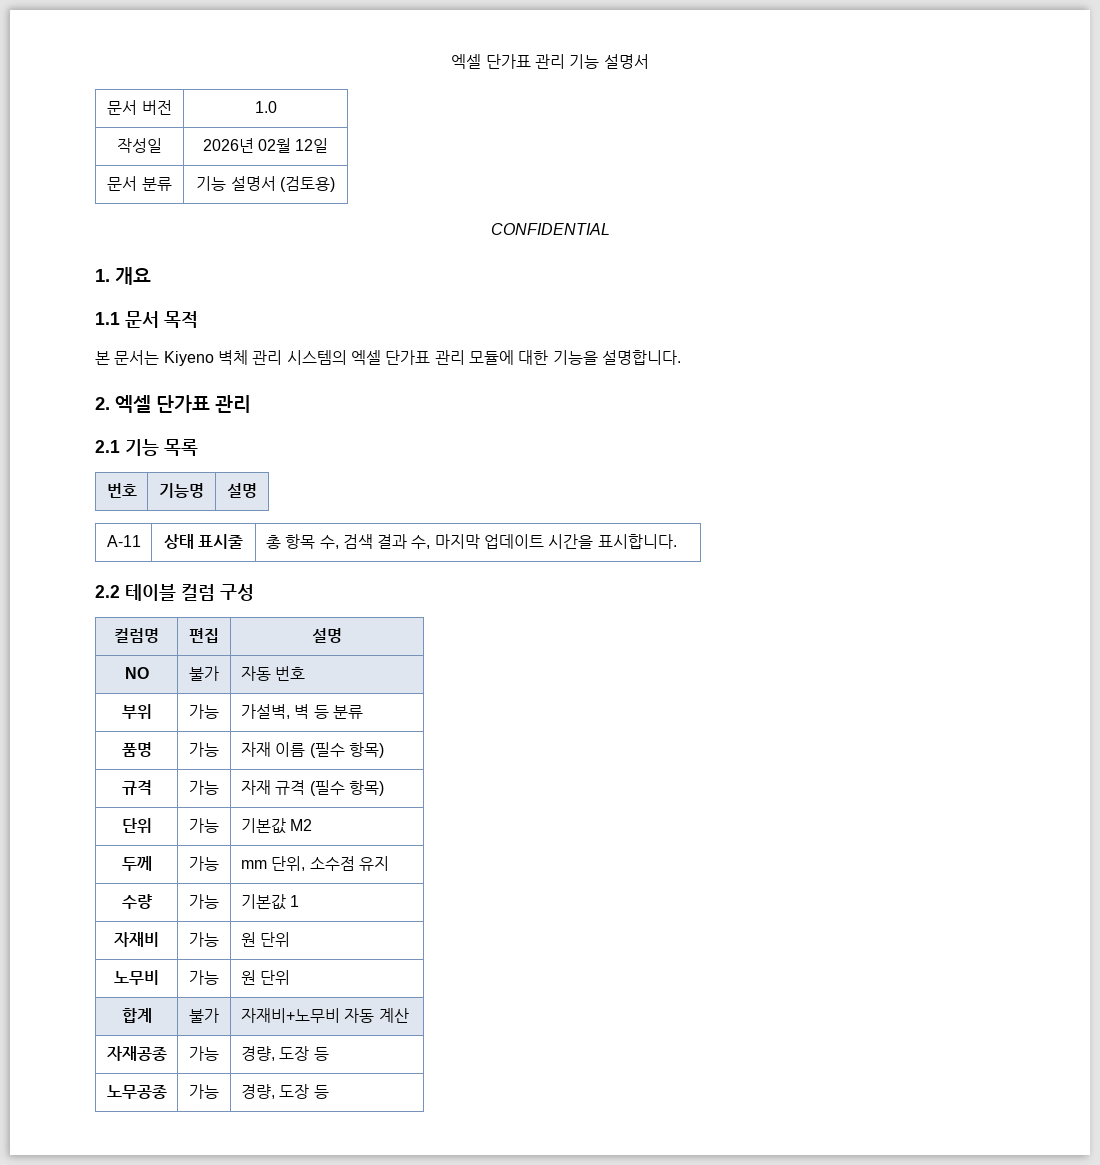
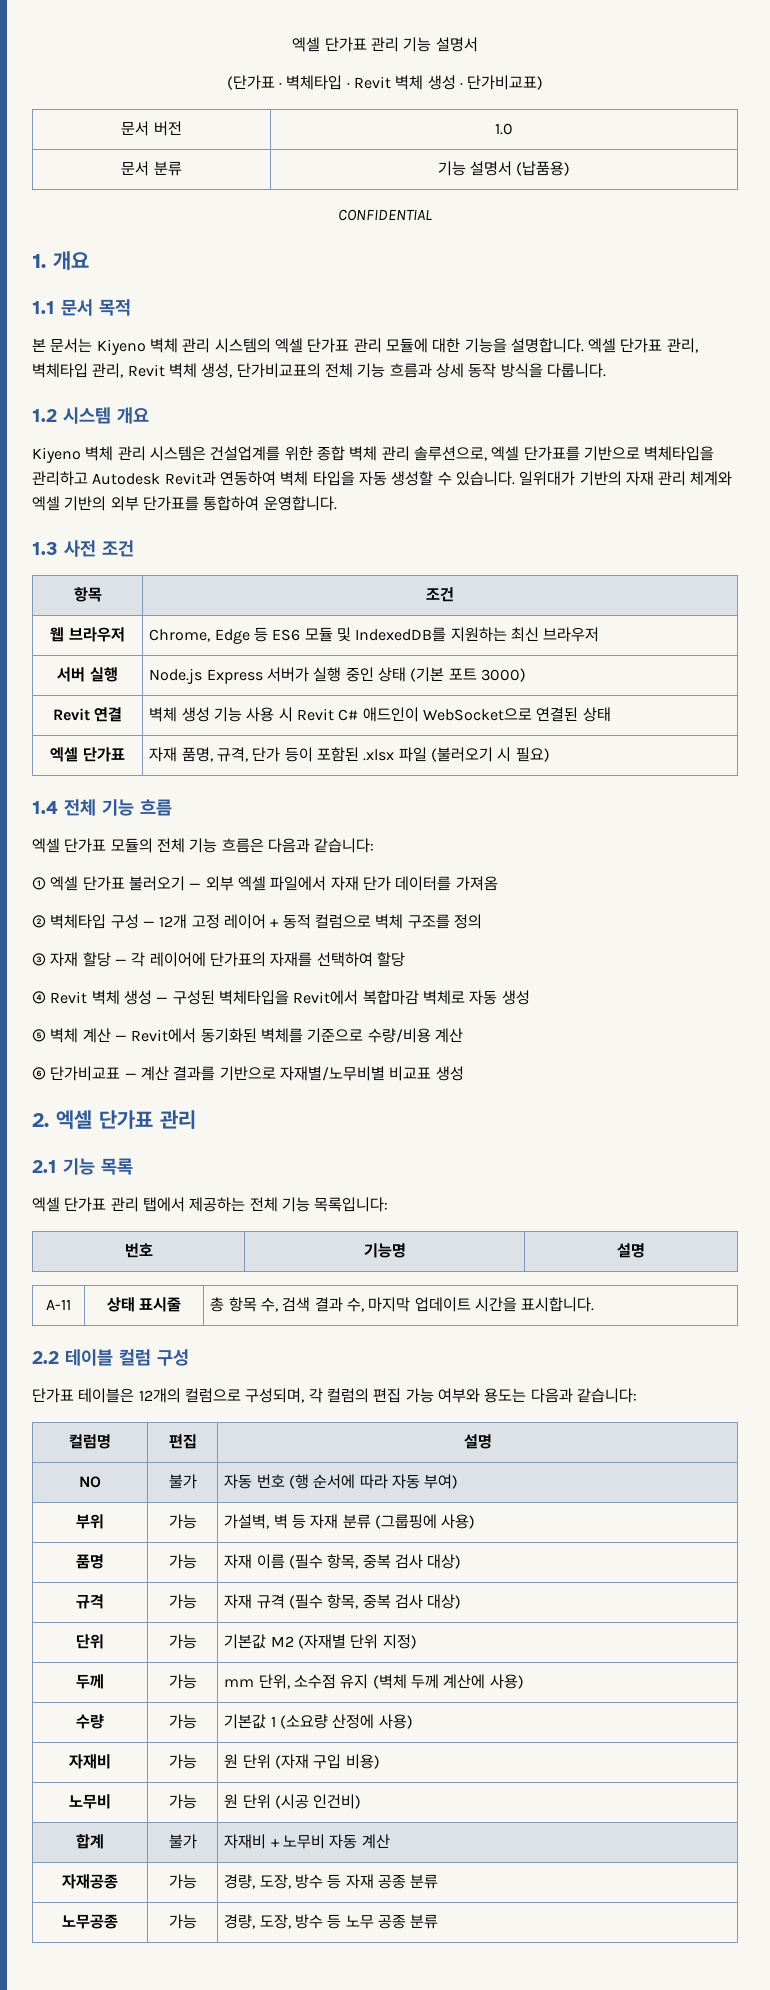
+ (단가표 · 벽체타입 · Revit 벽체 생성 · 단가비교표)
- 작성일 | 2026년 02월 12일
- 문서 분류 | 기능 설명서 (검토용)
+ 문서 분류 | 기능 설명서 (납품용)
+ 엑셀 단가표 관리, 벽체타입 관리, Revit 벽체 생성, 단가비교표의 전체 기능 흐름과 상세 동작 방식을 다룹니다.
+ 1.2 시스템 개요
+ Kiyeno 벽체 관리 시스템은 건설업계를 위한 종합 벽체 관리 솔루션으로, 엑셀 단가표를 기반으로 벽체타입을 관리하고 Autodesk Revit과 연동하여 벽체 타입을 자동 생성할 수 있습니다. 일위대가 기반의 자재 관리 체계와 엑셀 기반의 외부 단가표를 통합하여 운영합니다.
+ 1.3 사전 조건
+ 항목 | 조건
+ 웹 브라우저 | Chrome, Edge 등 ES6 모듈 및 IndexedDB를 지원하는 최신 브라우저
+ 서버 실행 | Node.js Express 서버가 실행 중인 상태 (기본 포트 3000)
+ Revit 연결 | 벽체 생성 기능 사용 시 Revit C# 애드인이 WebSocket으로 연결된 상태
+ 엑셀 단가표 | 자재 품명, 규격, 단가 등이 포함된 .xlsx 파일 (불러오기 시 필요)
+ 1.4 전체 기능 흐름
+ 엑셀 단가표 모듈의 전체 기능 흐름은 다음과 같습니다:
+ ① 엑셀 단가표 불러오기 — 외부 엑셀 파일에서 자재 단가 데이터를 가져옴
+ ② 벽체타입 구성 — 12개 고정 레이어 + 동적 컬럼으로 벽체 구조를 정의
+ ③ 자재 할당 — 각 레이어에 단가표의 자재를 선택하여 할당
+ ④ Revit 벽체 생성 — 구성된 벽체타입을 Revit에서 복합마감 벽체로 자동 생성
+ ⑤ 벽체 계산 — Revit에서 동기화된 벽체를 기준으로 수량/비용 계산
+ ⑥ 단가비교표 — 계산 결과를 기반으로 자재별/노무비별 비교표 생성
+ 엑셀 단가표 관리 탭에서 제공하는 전체 기능 목록입니다:
+ 단가표 테이블은 12개의 컬럼으로 구성되며, 각 컬럼의 편집 가능 여부와 용도는 다음과 같습니다:
- NO | 불가 | 자동 번호
+ NO | 불가 | 자동 번호 (행 순서에 따라 자동 부여)
- 부위 | 가능 | 가설벽, 벽 등 분류
+ 부위 | 가능 | 가설벽, 벽 등 자재 분류 (그룹핑에 사용)
- 품명 | 가능 | 자재 이름 (필수 항목)
+ 품명 | 가능 | 자재 이름 (필수 항목, 중복 검사 대상)
- 규격 | 가능 | 자재 규격 (필수 항목)
+ 규격 | 가능 | 자재 규격 (필수 항목, 중복 검사 대상)
- 단위 | 가능 | 기본값 M2
+ 단위 | 가능 | 기본값 M2 (자재별 단위 지정)
- 두께 | 가능 | mm 단위, 소수점 유지
+ 두께 | 가능 | mm 단위, 소수점 유지 (벽체 두께 계산에 사용)
- 수량 | 가능 | 기본값 1
+ 수량 | 가능 | 기본값 1 (소요량 산정에 사용)
- 자재비 | 가능 | 원 단위
+ 자재비 | 가능 | 원 단위 (자재 구입 비용)
- 노무비 | 가능 | 원 단위
+ 노무비 | 가능 | 원 단위 (시공 인건비)
- 합계 | 불가 | 자재비+노무비 자동 계산
+ 합계 | 불가 | 자재비 + 노무비 자동 계산
- 자재공종 | 가능 | 경량, 도장 등
+ 자재공종 | 가능 | 경량, 도장, 방수 등 자재 공종 분류
- 노무공종 | 가능 | 경량, 도장 등
+ 노무공종 | 가능 | 경량, 도장, 방수 등 노무 공종 분류

